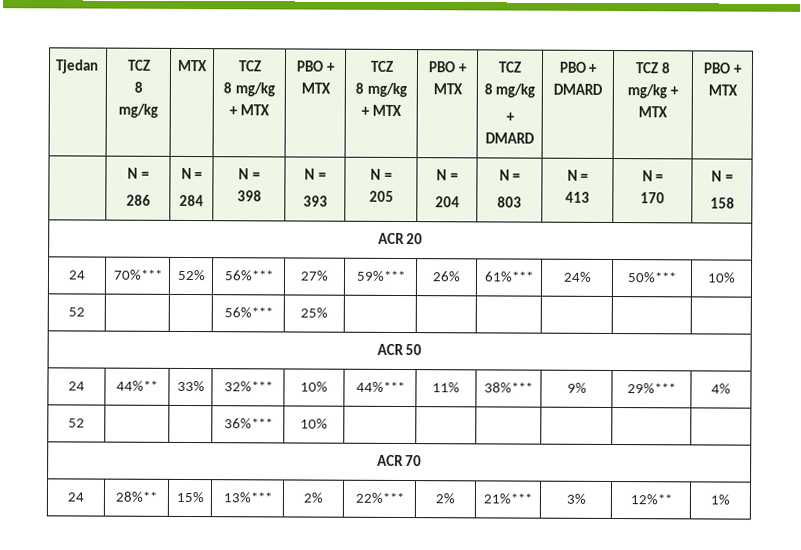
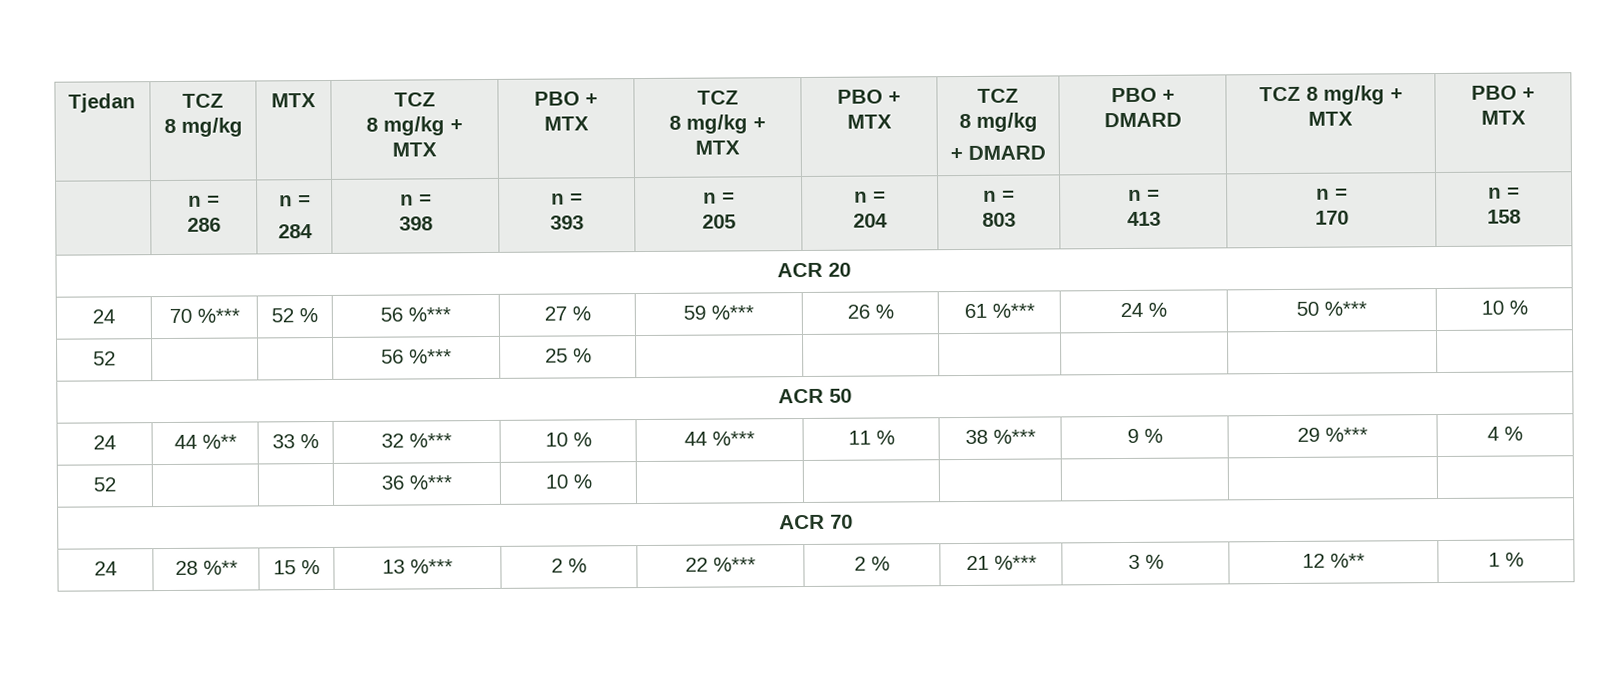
  Tjedan | TCZ
  8 mg/kg | MTX | TCZ
  8 mg/kg + MTX | PBO + MTX | TCZ
  8 mg/kg + MTX | PBO + MTX | TCZ
  8 mg/kg
  + DMARD | PBO + DMARD | TCZ 8 mg/kg + MTX | PBO + MTX
- | N =
- 286 | N =
- 284 | N =
- 398 | N =
- 393 | N =
- 205 | N =
- 204 | N =
- 803 | N =
- 413 | N =
- 170 | N =
+ | n =
+ 286 | n =
+ 284 | n =
+ 398 | n =
+ 393 | n =
+ 205 | n =
+ 204 | n =
+ 803 | n =
+ 413 | n =
+ 170 | n =
- 24 | 70%*** | 52% | 56%*** | 27% | 59%*** | 26% | 61%*** | 24% | 50%*** | 10%
- 52 | | | 56%*** | 25% | | | | | |
+ 24 | 70 %*** | 52 % | 56 %*** | 27 % | 59 %*** | 26 % | 61 %*** | 24 % | 50 %*** | 10 %
+ 52 | | | 56 %*** | 25 % | | | | | |
  ACR 50
- 24 | 44%** | 33% | 32%*** | 10% | 44%*** | 11% | 38%*** | 9% | 29%*** | 4%
- 52 | | | 36%*** | 10% | | | | | |
+ 24 | 44 %** | 33 % | 32 %*** | 10 % | 44 %*** | 11 % | 38 %*** | 9 % | 29 %*** | 4 %
+ 52 | | | 36 %*** | 10 % | | | | | |
  ACR 70
- 24 | 28%** | 15% | 13%*** | 2% | 22%*** | 2% | 21%*** | 3% | 12%** | 1%
+ 24 | 28 %** | 15 % | 13 %*** | 2 % | 22 %*** | 2 % | 21 %*** | 3 % | 12 %** | 1 %

